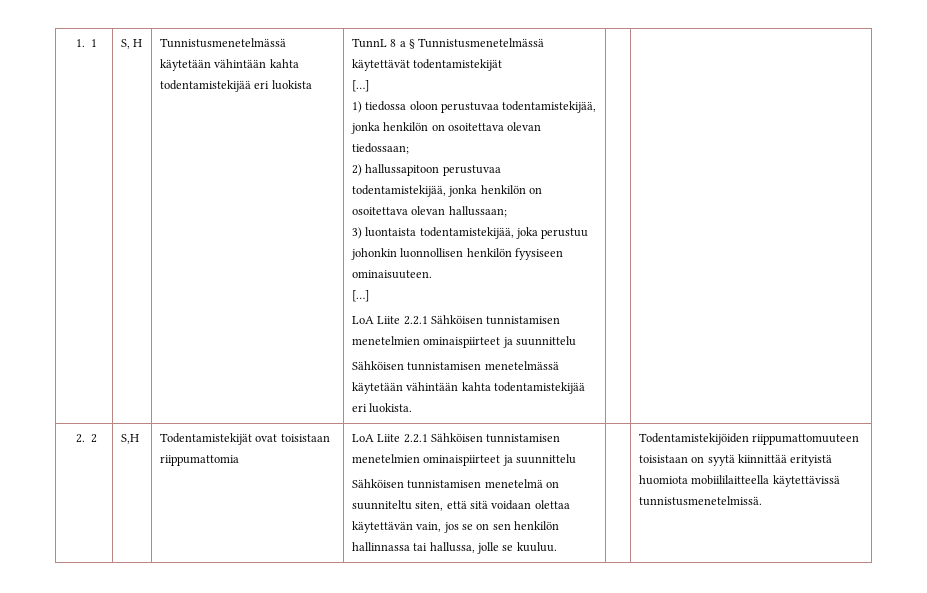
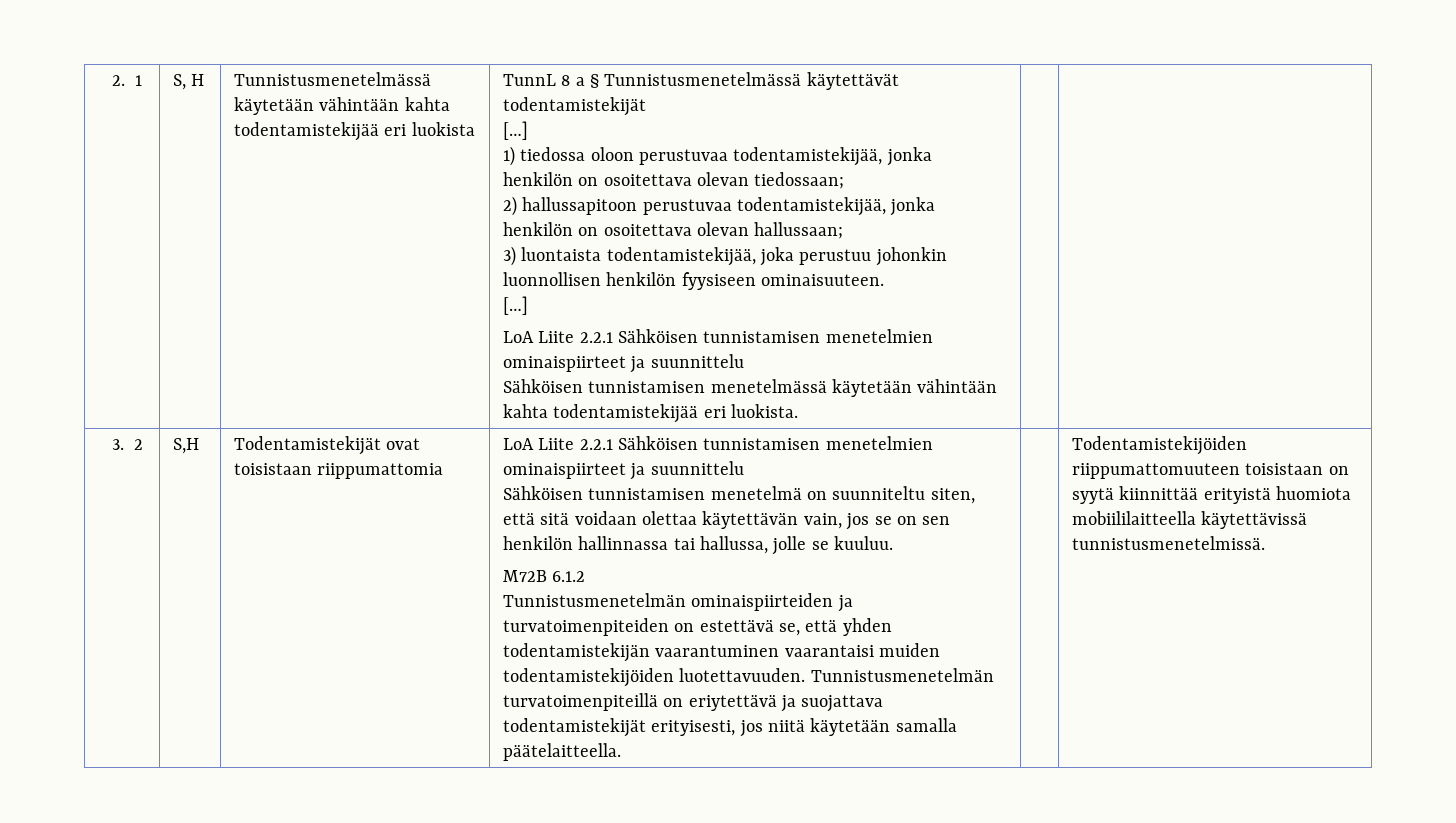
- 1. 1
+ 2. 1
- 2. 2
+ 3. 2
+ M72B 6.1.2
+ Tunnistusmenetelmän ominaispiirteiden ja turvatoimenpiteiden on estettävä se, että yhden todentamistekijän vaarantuminen vaarantaisi muiden todentamistekijöiden luotettavuuden. Tunnistusmenetelmän turvatoimenpiteillä on eriytettävä ja suojattava todentamistekijät erityisesti, jos niitä käytetään samalla päätelaitteella.

